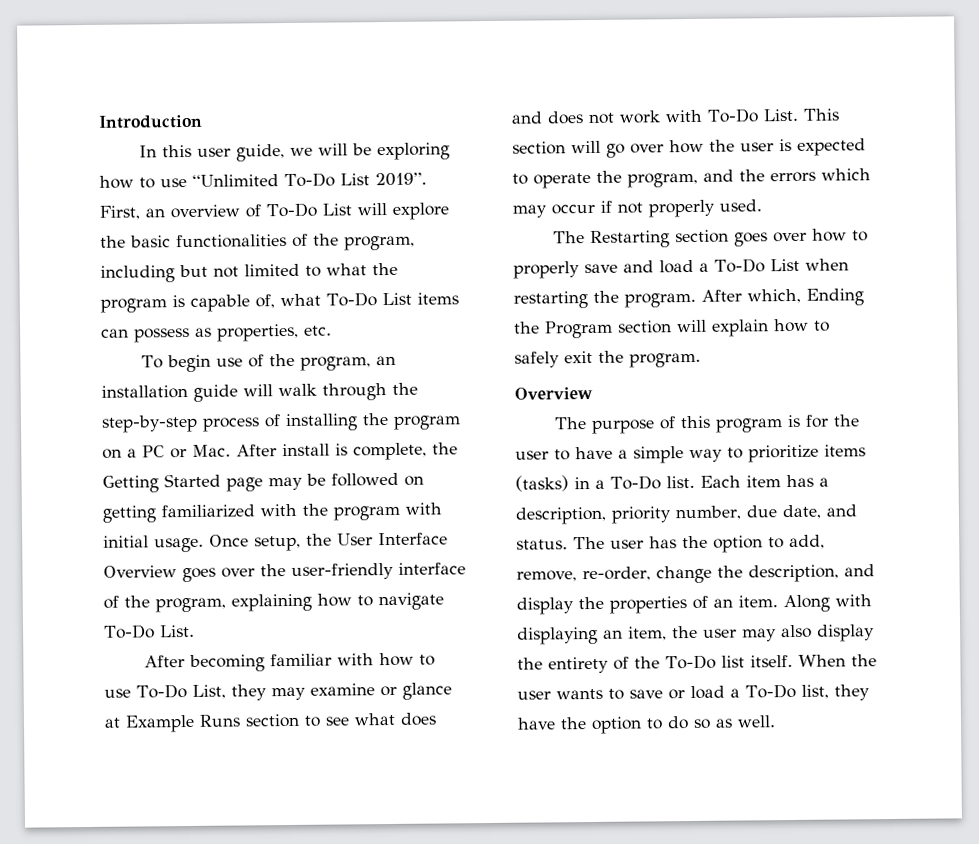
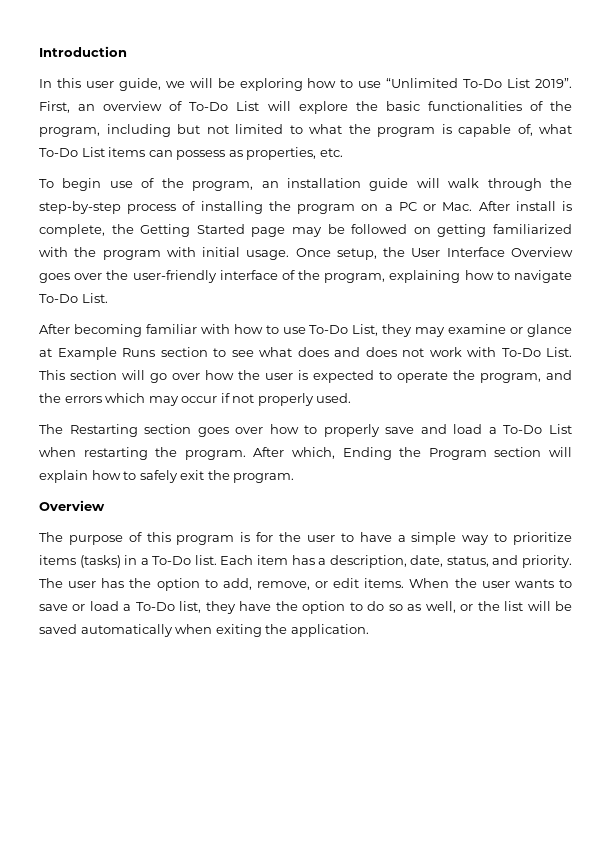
- Each item has a description, priority number, due date, and status.
+ Each item has a description, date, status, and priority.
- The user has the option to add, remove, re-order, change the description, and display the properties of an item. Along with displaying an item, the user may also display the entirety of the To-Do list itself.
+ The user has the option to add, remove, or edit items.
- When the user wants to save or load a To-Do list, they have the option to do so as well.
+ When the user wants to save or load a To-Do list, they have the option to do so as well, or the list will be saved automatically when exiting the application.

